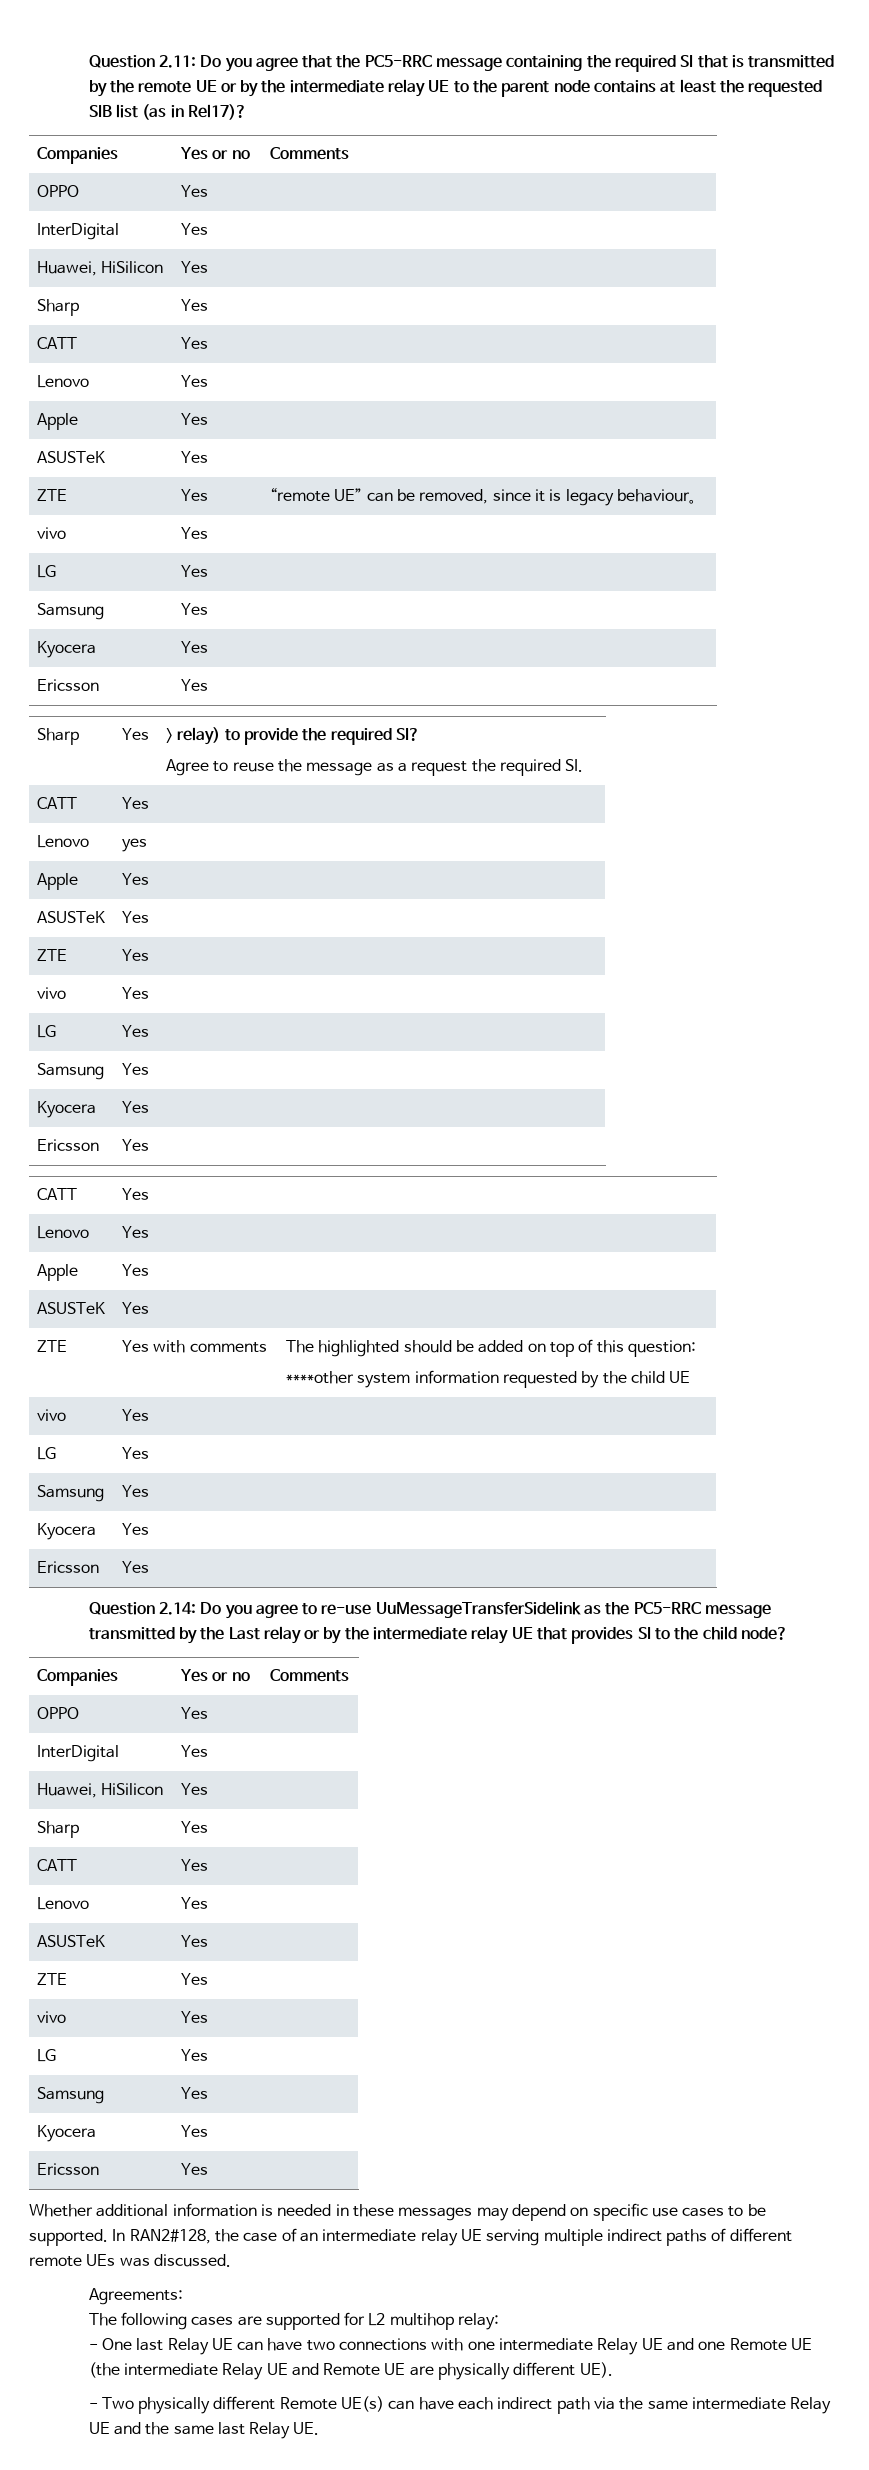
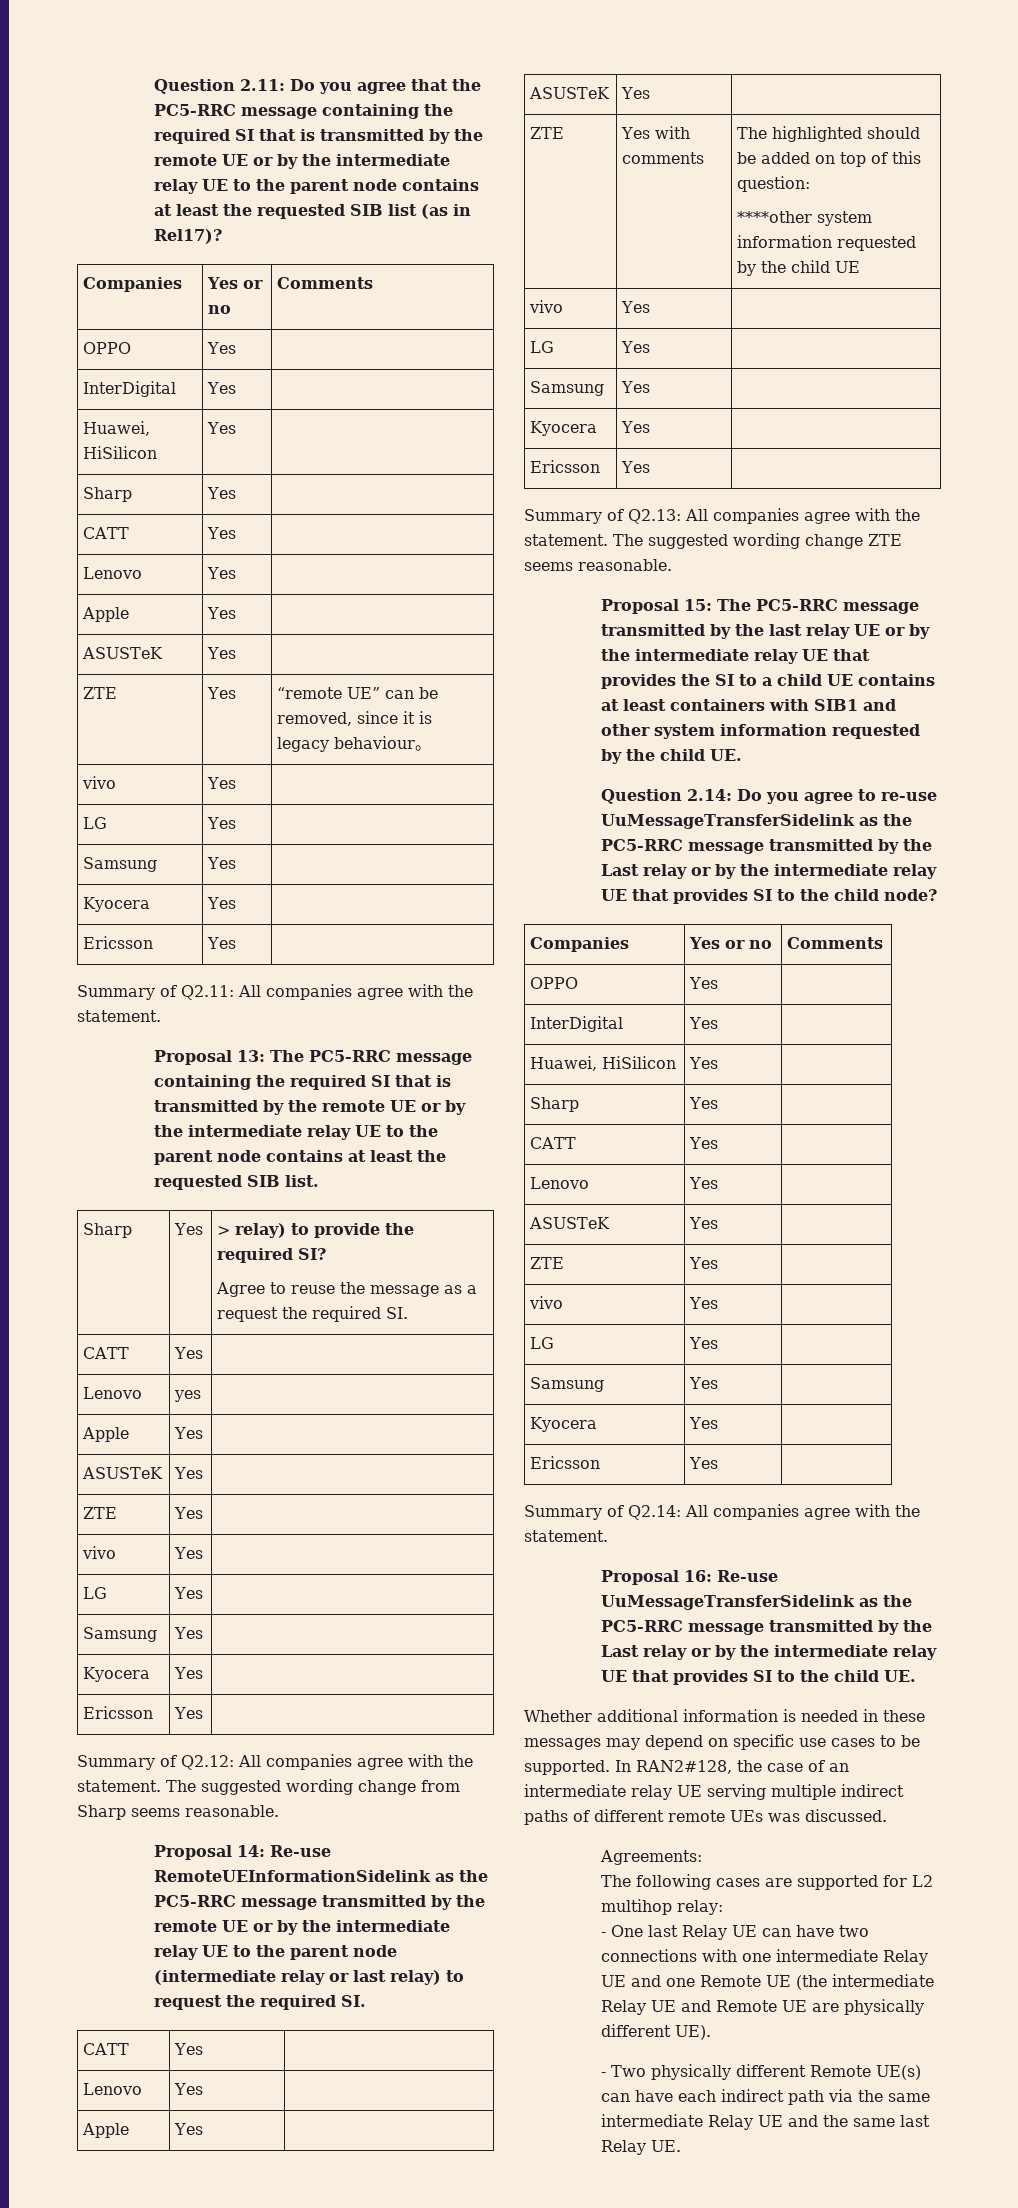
+ Summary of Q2.11: All companies agree with the statement.
+ Proposal 13: The PC5-RRC message containing the required SI that is transmitted by the remote UE or by the intermediate relay UE to the parent node contains at least the requested SIB list.
+ Summary of Q2.12: All companies agree with the statement. The suggested wording change from Sharp seems reasonable.
+ Proposal 14: Re-use RemoteUEInformationSidelink as the PC5-RRC message transmitted by the remote UE or by the intermediate relay UE to the parent node (intermediate relay or last relay) to request the required SI.
+ Summary of Q2.13: All companies agree with the statement. The suggested wording change ZTE seems reasonable.
+ Proposal 15: The PC5-RRC message transmitted by the last relay UE or by the intermediate relay UE that provides the SI to a child UE contains at least containers with SIB1 and other system information requested by the child UE.
+ Summary of Q2.14: All companies agree with the statement.
+ Proposal 16: Re-use UuMessageTransferSidelink as the PC5-RRC message transmitted by the Last relay or by the intermediate relay UE that provides SI to the child UE.

